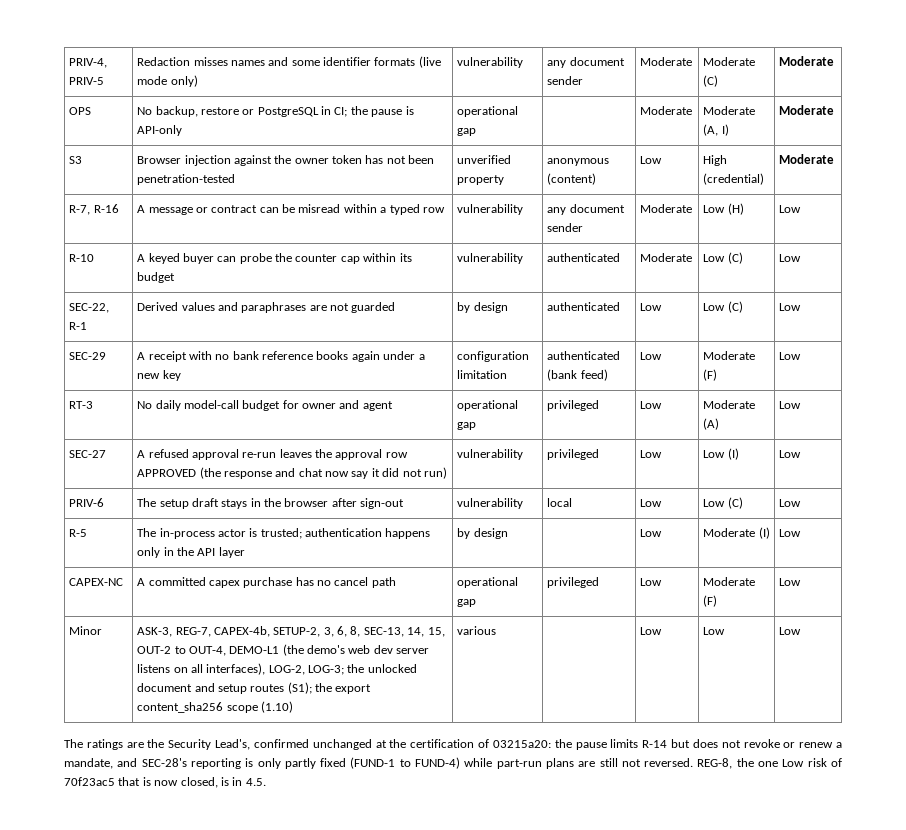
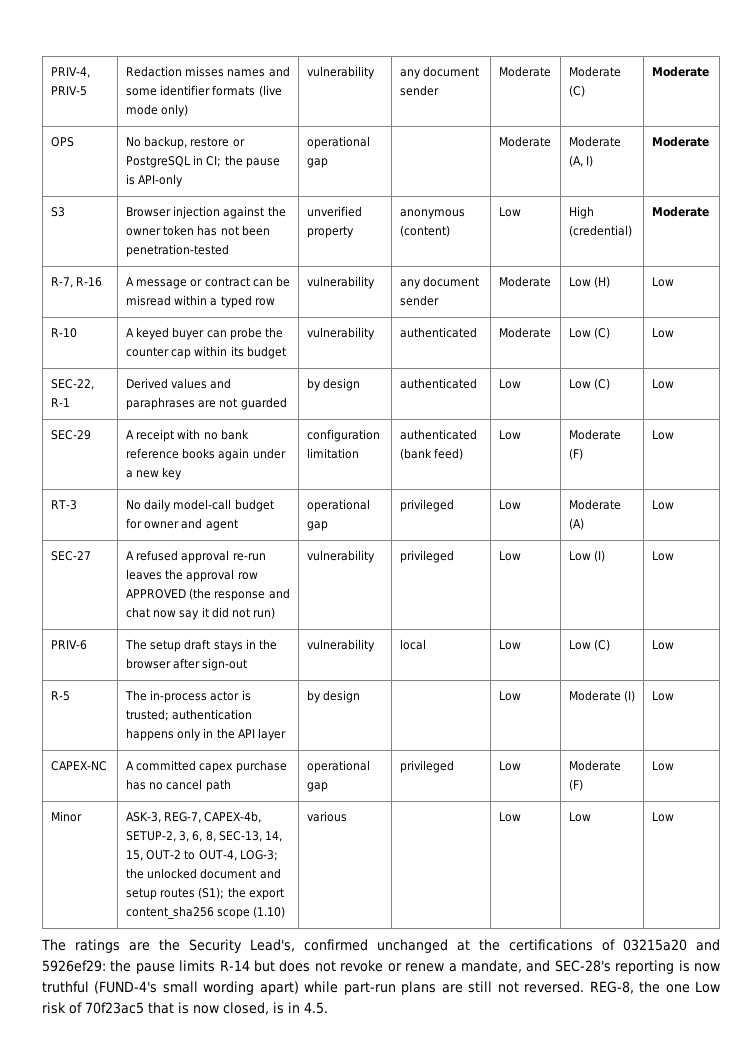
- ASK-3, REG-7, CAPEX-4b, SETUP-2, 3, 6, 8, SEC-13, 14, 15, OUT-2 to OUT-4, DEMO-L1 (the demo's web dev server listens on all interfaces), LOG-2, LOG-3; the unlocked document and setup routes (S1); the export content_sha256 scope (1.10)
+ ASK-3, REG-7, CAPEX-4b, SETUP-2, 3, 6, 8, SEC-13, 14, 15, OUT-2 to OUT-4, LOG-3; the unlocked document and setup routes (S1); the export content_sha256 scope (1.10)
- The ratings are the Security Lead's, confirmed unchanged at the certification of 03215a20: the pause limits R-14 but does not revoke or renew a mandate, and SEC-28's reporting is only partly fixed (FUND-1 to FUND-4) while part-run plans are still not reversed.
+ The ratings are the Security Lead's, confirmed unchanged at the certifications of 03215a20 and 5926ef29: the pause limits R-14 but does not revoke or renew a mandate, and SEC-28's reporting is now truthful (FUND-4's small wording apart) while part-run plans are still not reversed.

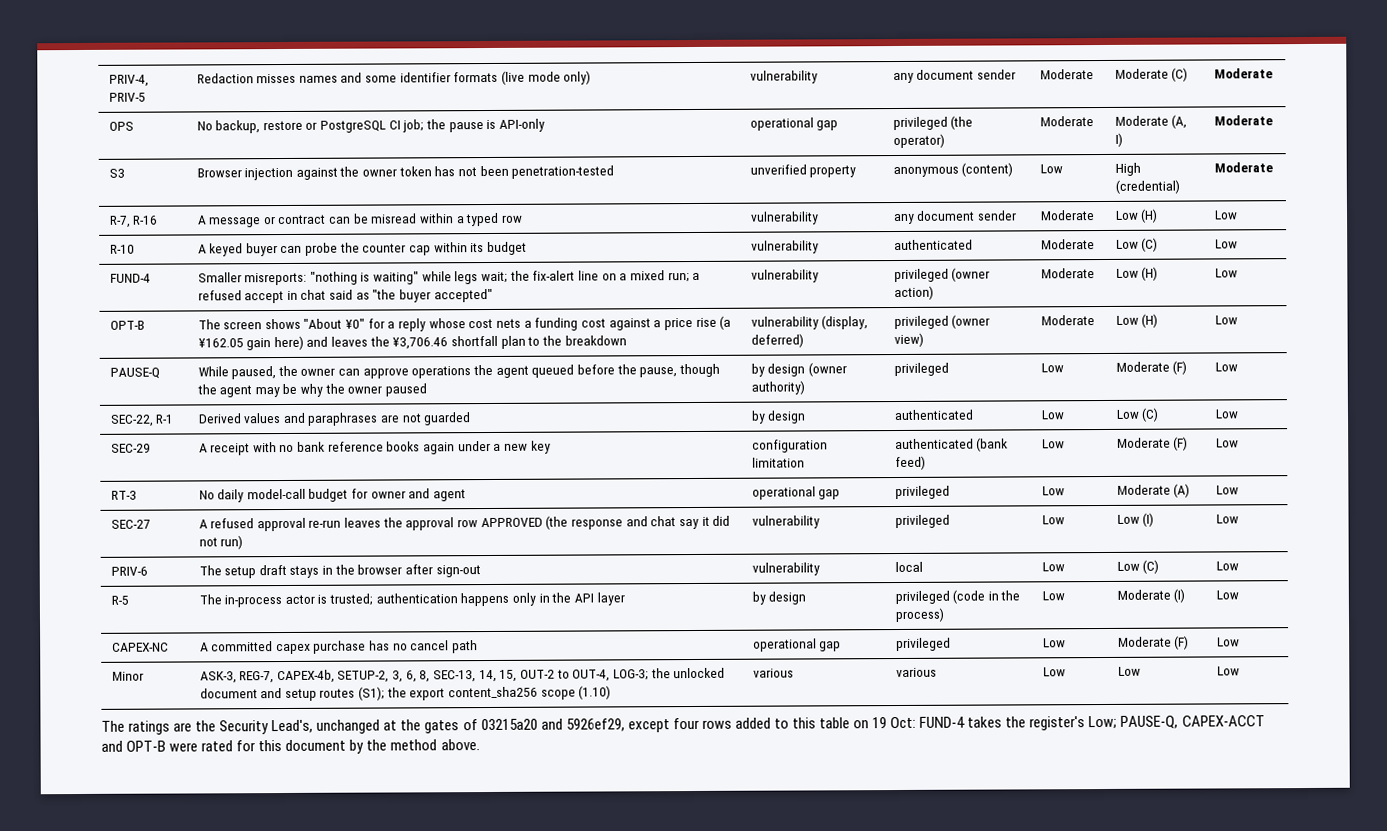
- OPS | No backup, restore or PostgreSQL in CI; the pause is API-only | operational gap | | Moderate | Moderate (A, I) | Moderate
+ OPS | No backup, restore or PostgreSQL CI job; the pause is API-only | operational gap | privileged (the operator) | Moderate | Moderate (A, I) | Moderate
+ FUND-4 | Smaller misreports: "nothing is waiting" while legs wait; the fix-alert line on a mixed run; a refused accept in chat said as "the buyer accepted" | vulnerability | privileged (owner action) | Moderate | Low (H) | Low
+ OPT-B | The screen shows "About ¥0" for a reply whose cost nets a funding cost against a price rise (a ¥162.05 gain here) and leaves the ¥3,706.46 shortfall plan to the breakdown | vulnerability (display, deferred) | privileged (owner view) | Moderate | Low (H) | Low
+ PAUSE-Q | While paused, the owner can approve operations the agent queued before the pause, though the agent may be why the owner paused | by design (owner authority) | privileged | Low | Moderate (F) | Low
- SEC-27 | A refused approval re-run leaves the approval row APPROVED (the response and chat now say it did not run) | vulnerability | privileged | Low | Low (I) | Low
+ SEC-27 | A refused approval re-run leaves the approval row APPROVED (the response and chat say it did not run) | vulnerability | privileged | Low | Low (I) | Low
- R-5 | The in-process actor is trusted; authentication happens only in the API layer | by design | | Low | Moderate (I) | Low
+ R-5 | The in-process actor is trusted; authentication happens only in the API layer | by design | privileged (code in the process) | Low | Moderate (I) | Low
- Minor | ASK-3, REG-7, CAPEX-4b, SETUP-2, 3, 6, 8, SEC-13, 14, 15, OUT-2 to OUT-4, LOG-3; the unlocked document and setup routes (S1); the export content_sha256 scope (1.10) | various | | Low | Low | Low
+ Minor | ASK-3, REG-7, CAPEX-4b, SETUP-2, 3, 6, 8, SEC-13, 14, 15, OUT-2 to OUT-4, LOG-3; the unlocked document and setup routes (S1); the export content_sha256 scope (1.10) | various | various | Low | Low | Low
- The ratings are the Security Lead's, confirmed unchanged at the certifications of 03215a20 and 5926ef29: the pause limits R-14 but does not revoke or renew a mandate, and SEC-28's reporting is now truthful (FUND-4's small wording apart) while part-run plans are still not reversed. REG-8, the one Low risk of 70f23ac5 that is now closed, is in 4.5.
+ The ratings are the Security Lead's, unchanged at the gates of 03215a20 and 5926ef29, except four rows added to this table on 19 Oct: FUND-4 takes the register's Low; PAUSE-Q, CAPEX-ACCT and OPT-B were rated for this document by the method above.

